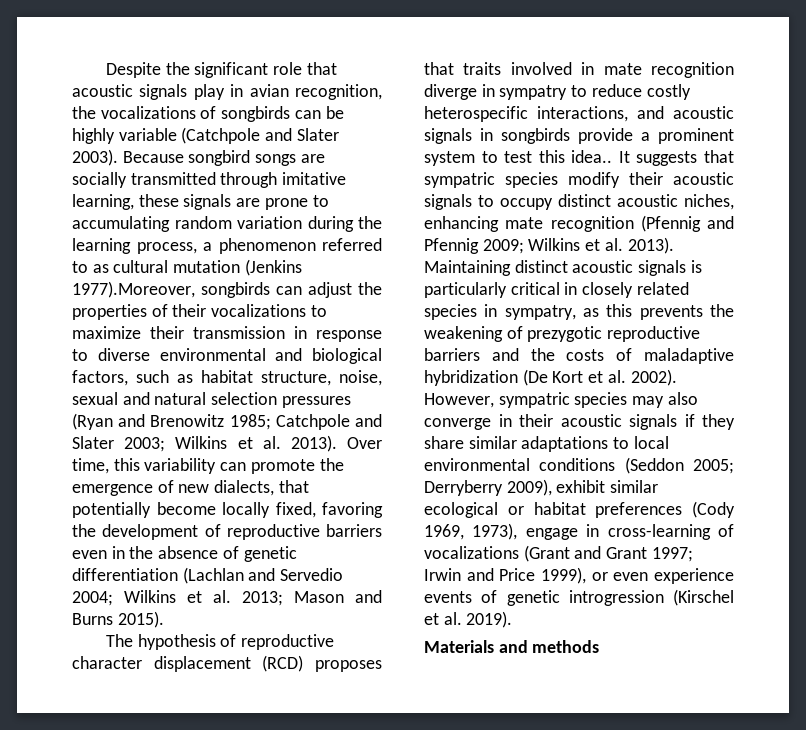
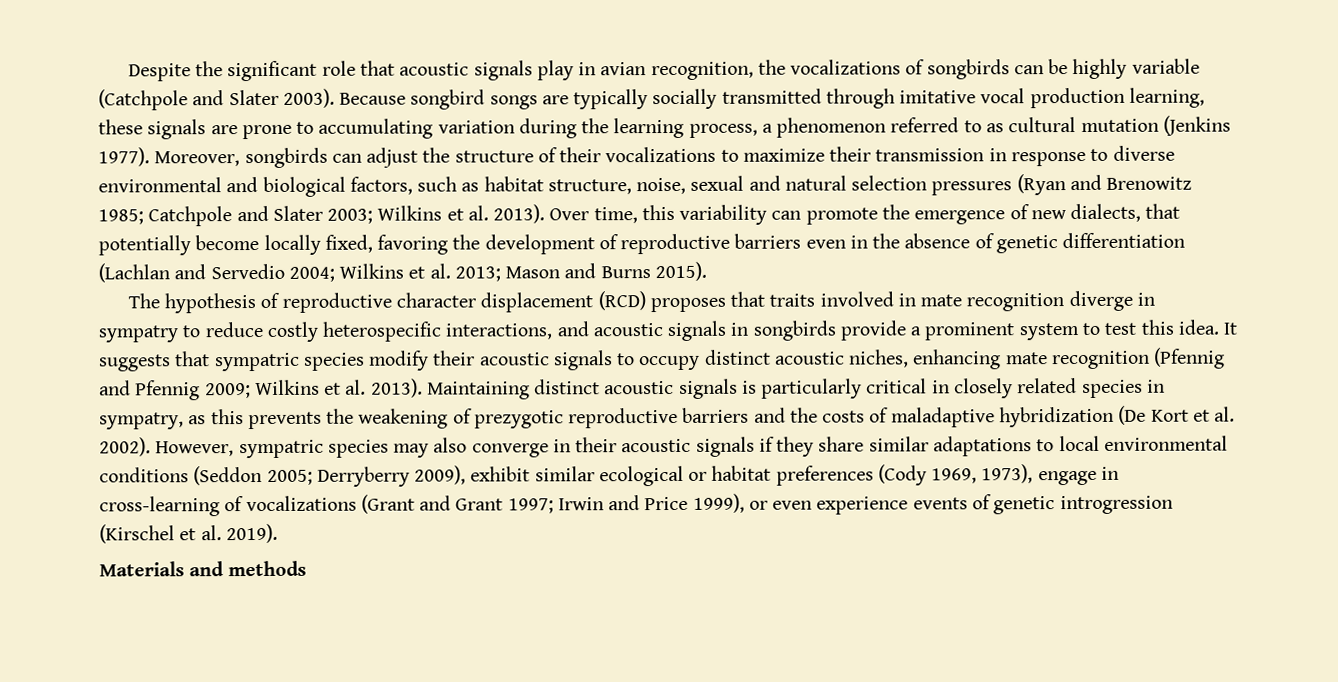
- Because songbird songs are socially transmitted through imitative learning, these signals are prone to accumulating random variation during the learning process, a phenomenon referred to as cultural mutation (Jenkins 1977).Moreover, songbirds can adjust the properties of their vocalizations to maximize their transmission in response to diverse environmental and biological factors, such as habitat structure, noise, sexual and natural selection pressures (Ryan and Brenowitz 1985;
+ Because songbird songs are typically socially transmitted through imitative vocal production learning, these signals are prone to accumulating variation during the learning process, a phenomenon referred to as cultural mutation (Jenkins 1977). Moreover, songbirds can adjust the structure of their vocalizations to maximize their transmission in response to diverse environmental and biological factors, such as habitat structure, noise, sexual and natural selection pressures (Ryan and Brenowitz 1985;
- The hypothesis of reproductive character displacement (RCD) proposes that traits involved in mate recognition diverge in sympatry to reduce costly heterospecific interactions, and acoustic signals in songbirds provide a prominent system to test this idea..
+ The hypothesis of reproductive character displacement (RCD) proposes that traits involved in mate recognition diverge in sympatry to reduce costly heterospecific interactions, and acoustic signals in songbirds provide a prominent system to test this idea.

